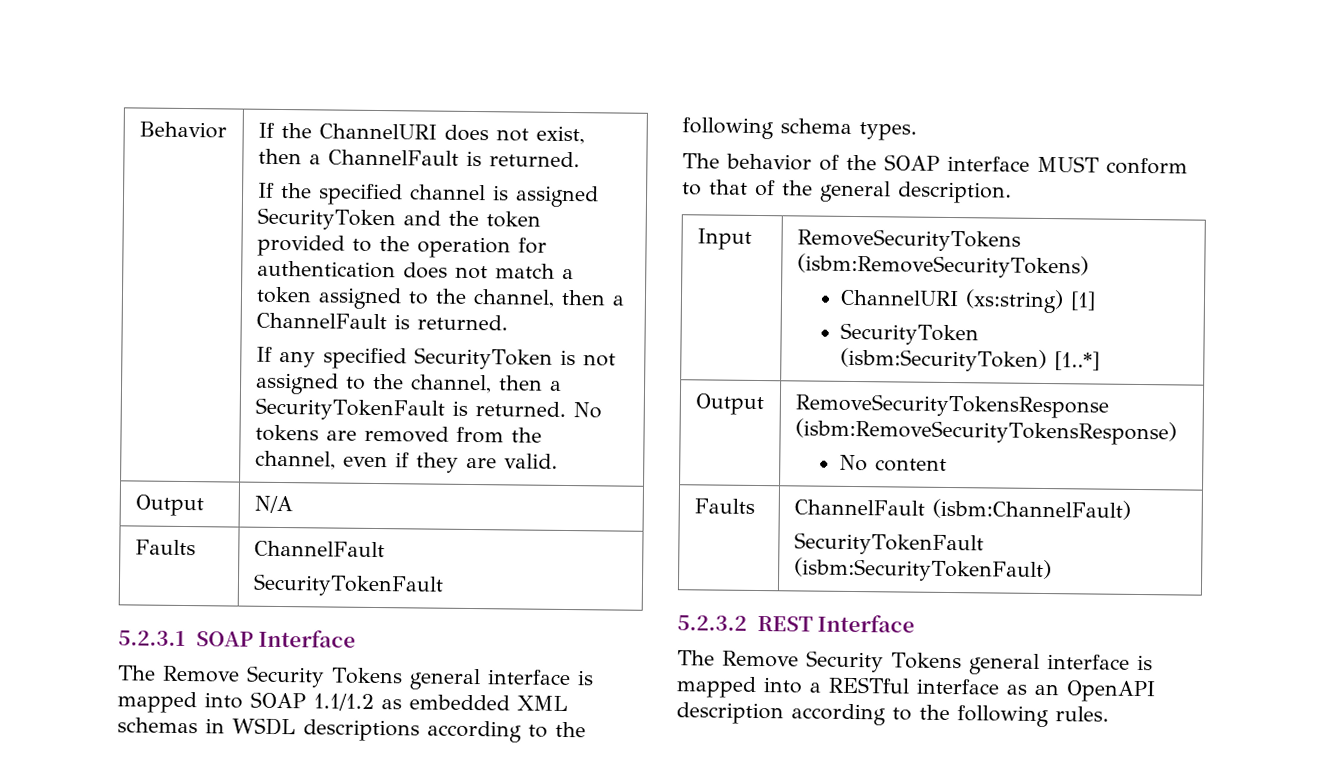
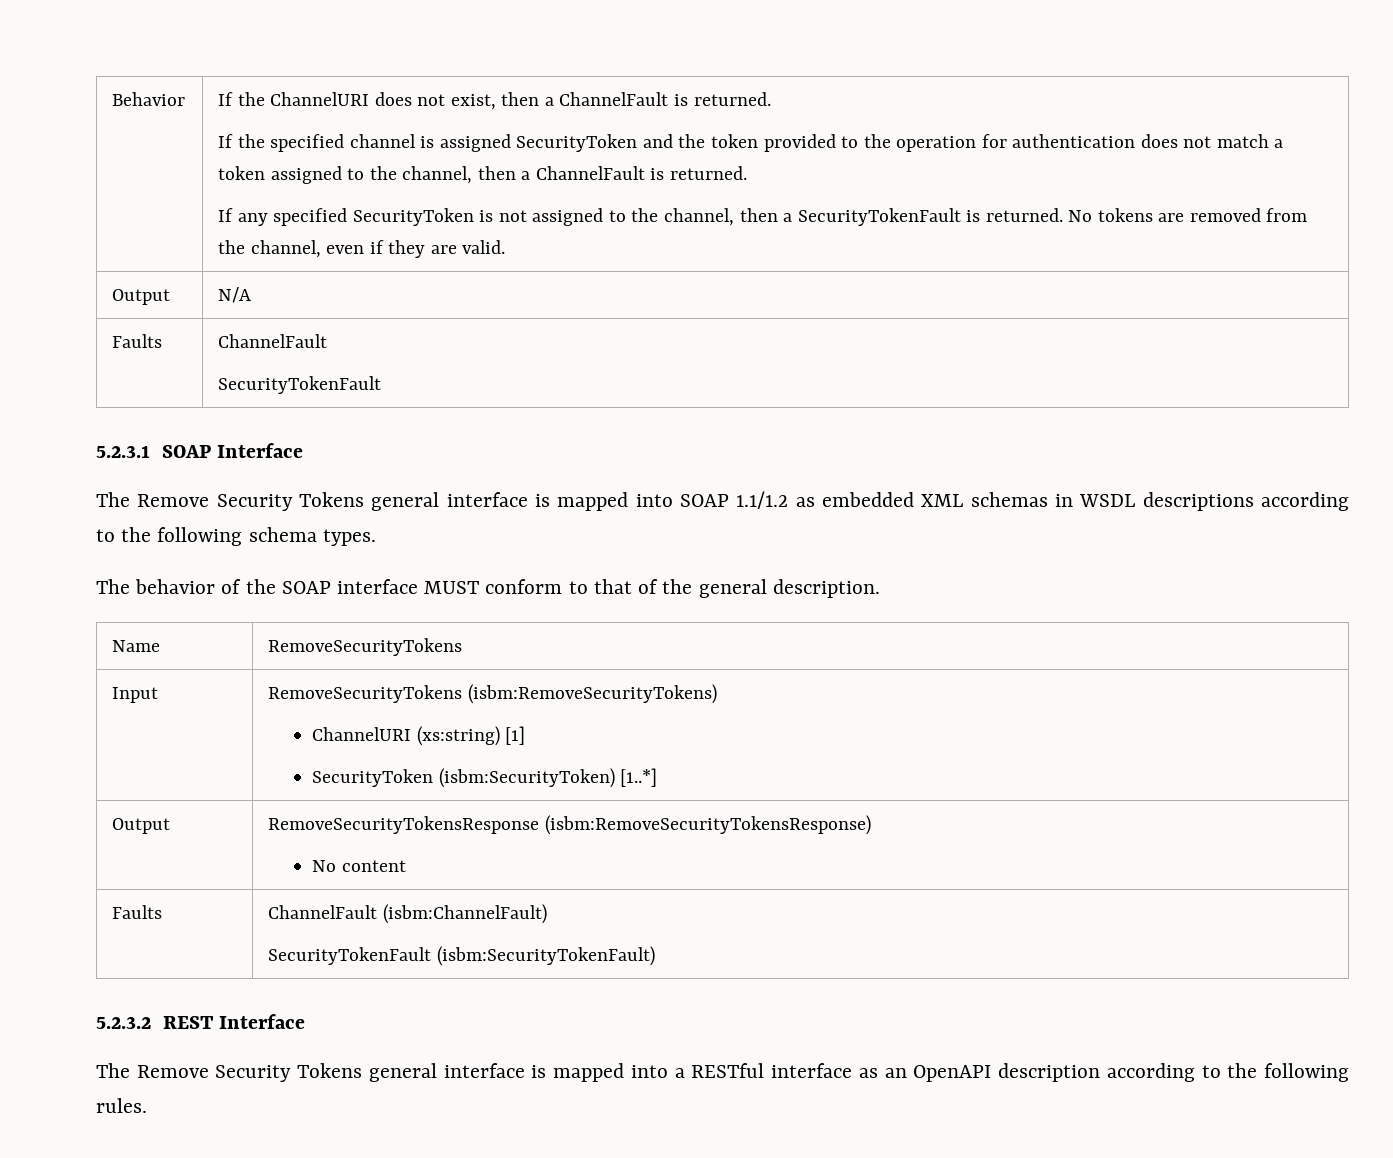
+ Name | RemoveSecurityTokens

